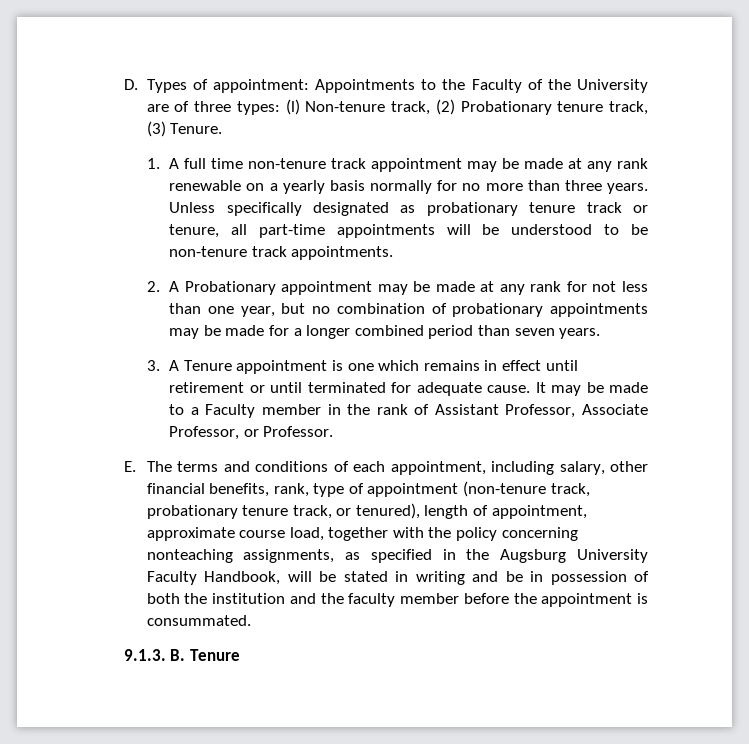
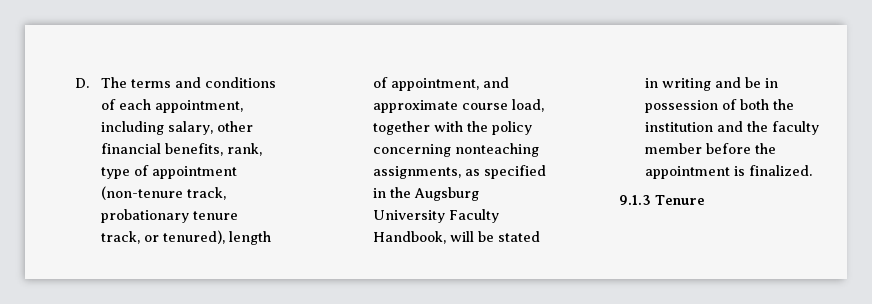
- D. Types of appointment: Appointments to the Faculty of the University are of three types: (l) Non-tenure track, (2) Probationary tenure track, (3) Tenure.
- 1. A full time non-tenure track appointment may be made at any rank renewable on a yearly basis normally for no more than three years. Unless specifically designated as probationary tenure track or tenure, all part-time appointments will be understood to be non-tenure track appointments.
- 2. A Probationary appointment may be made at any rank for not less than one year, but no combination of probationary appointments may be made for a longer combined period than seven years.
- 3. A Tenure appointment is one which remains in effect until retirement or until terminated for adequate cause. It may be made to a Faculty member in the rank of Assistant Professor, Associate Professor, or Professor.
- E. The terms and conditions of each appointment, including salary, other financial benefits, rank, type of appointment (non-tenure track, probationary tenure track, or tenured), length of appointment, approximate course load, together with the policy concerning nonteaching assignments, as specified in the Augsburg University Faculty Handbook, will be stated in writing and be in possession of both the institution and the faculty member before the appointment is consummated.
- 9.1.3. B. Tenure
+ D. The terms and conditions of each appointment, including salary, other financial benefits, rank, type of appointment (non-tenure track, probationary tenure track, or tenured), length of appointment, and approximate course load, together with the policy concerning nonteaching assignments, as specified in the Augsburg University Faculty Handbook, will be stated in writing and be in possession of both the institution and the faculty member before the appointment is finalized.
+ 9.1.3 Tenure

